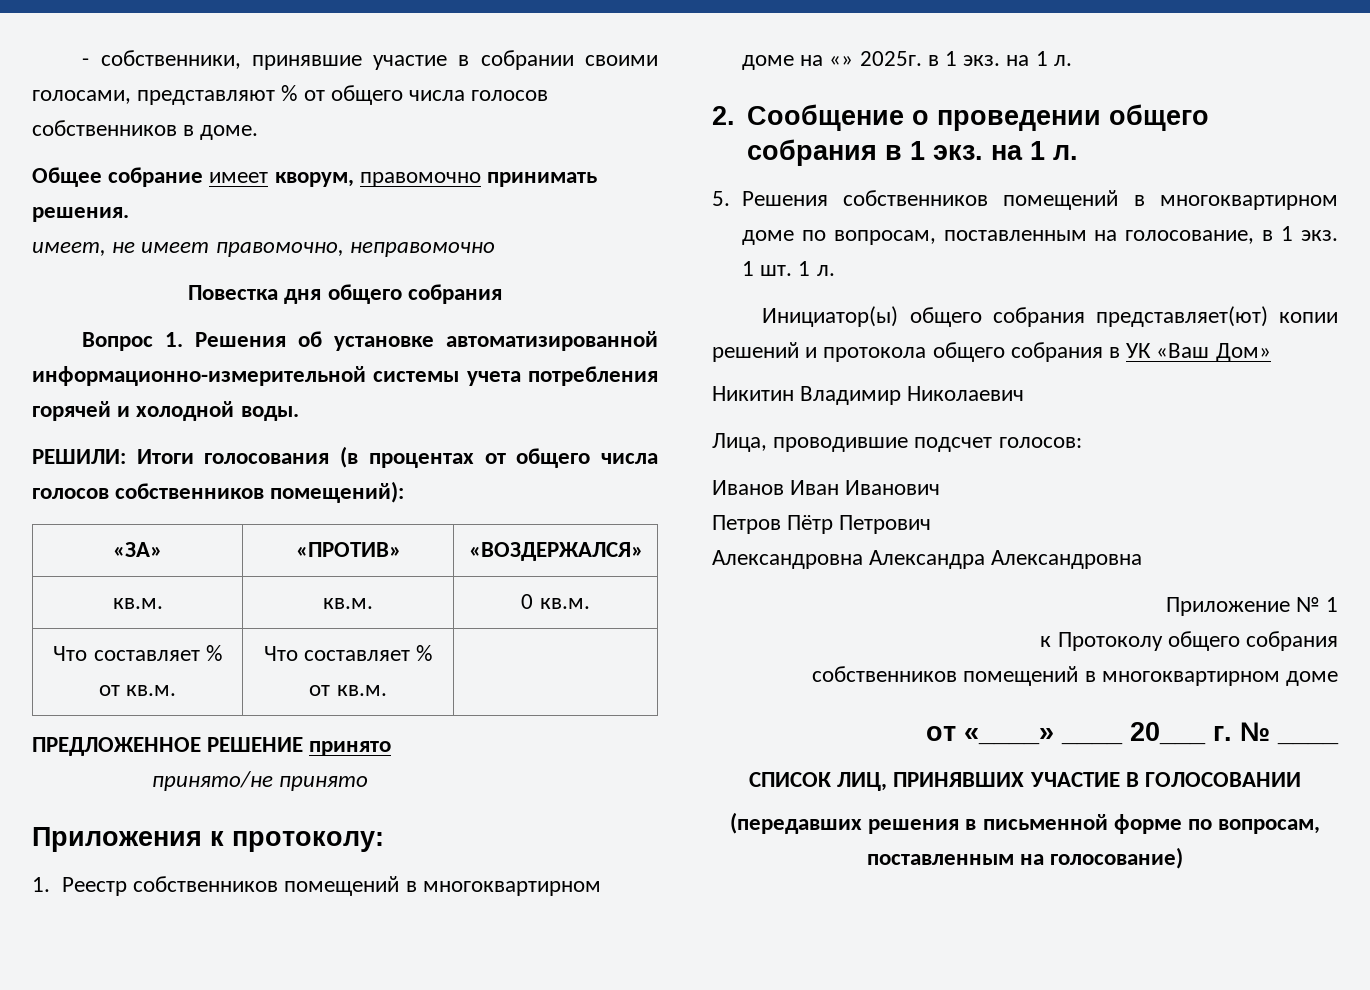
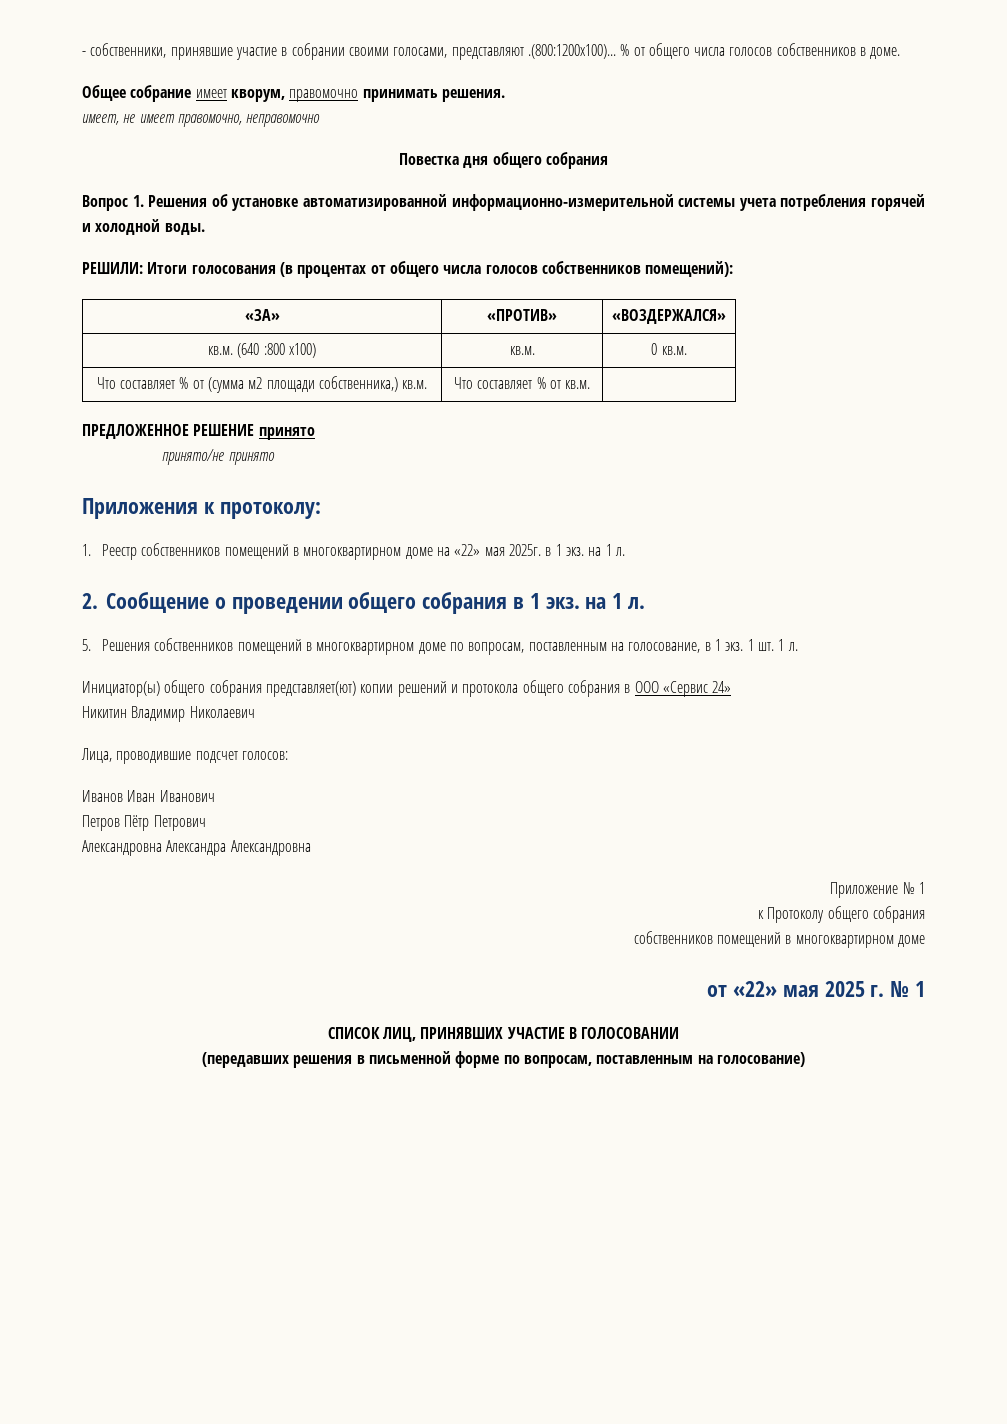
- - собственники, принявшие участие в собрании своими голосами, представляют % от общего числа голосов собственников в доме.
+ - собственники, принявшие участие в собрании своими голосами, представляют .(800:1200x100)... % от общего числа голосов собственников в доме.
- кв.м. | кв.м. | 0 кв.м.
+ кв.м. (640 :800 x100) | кв.м. | 0 кв.м.
- Что составляет % от кв.м. | Что составляет % от кв.м. |
+ Что составляет % от (сумма м2 площади собственника,) кв.м. | Что составляет % от кв.м. |
- 1. Реестр собственников помещений в многоквартирном доме на «» 2025г. в 1 экз. на 1 л.
+ 1. Реестр собственников помещений в многоквартирном доме на «22» мая 2025г. в 1 экз. на 1 л.
- Инициатор(ы) общего собрания представляет(ют) копии решений и протокола общего собрания в УК «Ваш Дом»
+ Инициатор(ы) общего собрания представляет(ют) копии решений и протокола общего собрания в ООО «Сервис 24»
- от «____» ____ 20___ г. № ____
+ от «22» мая 2025 г. № 1

